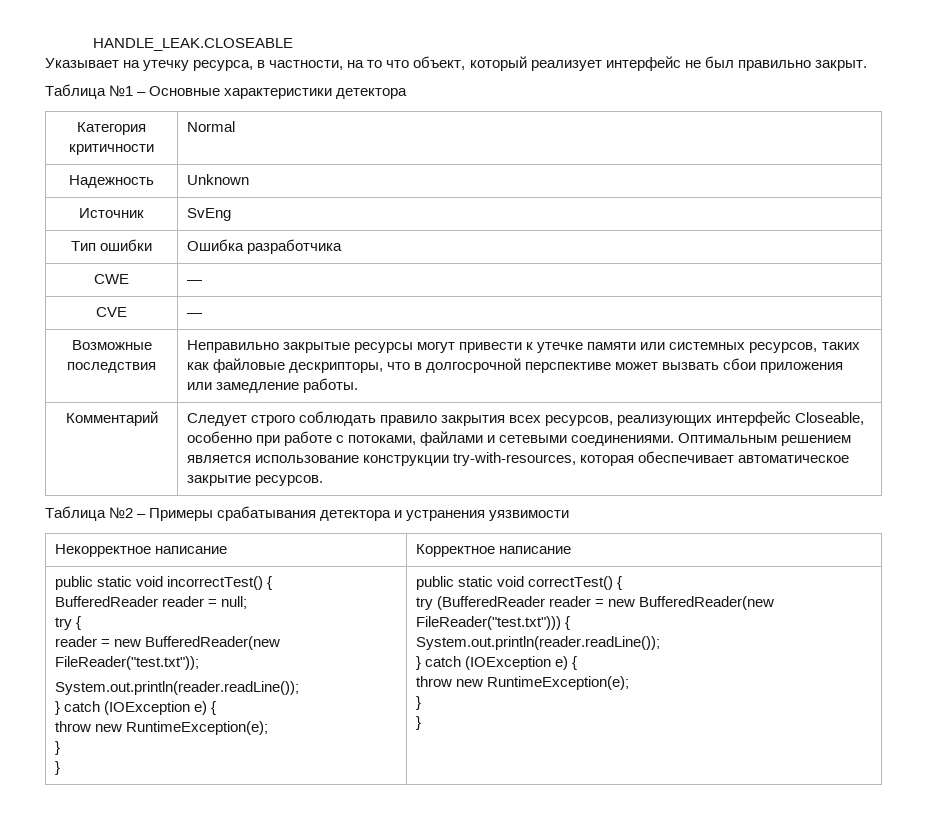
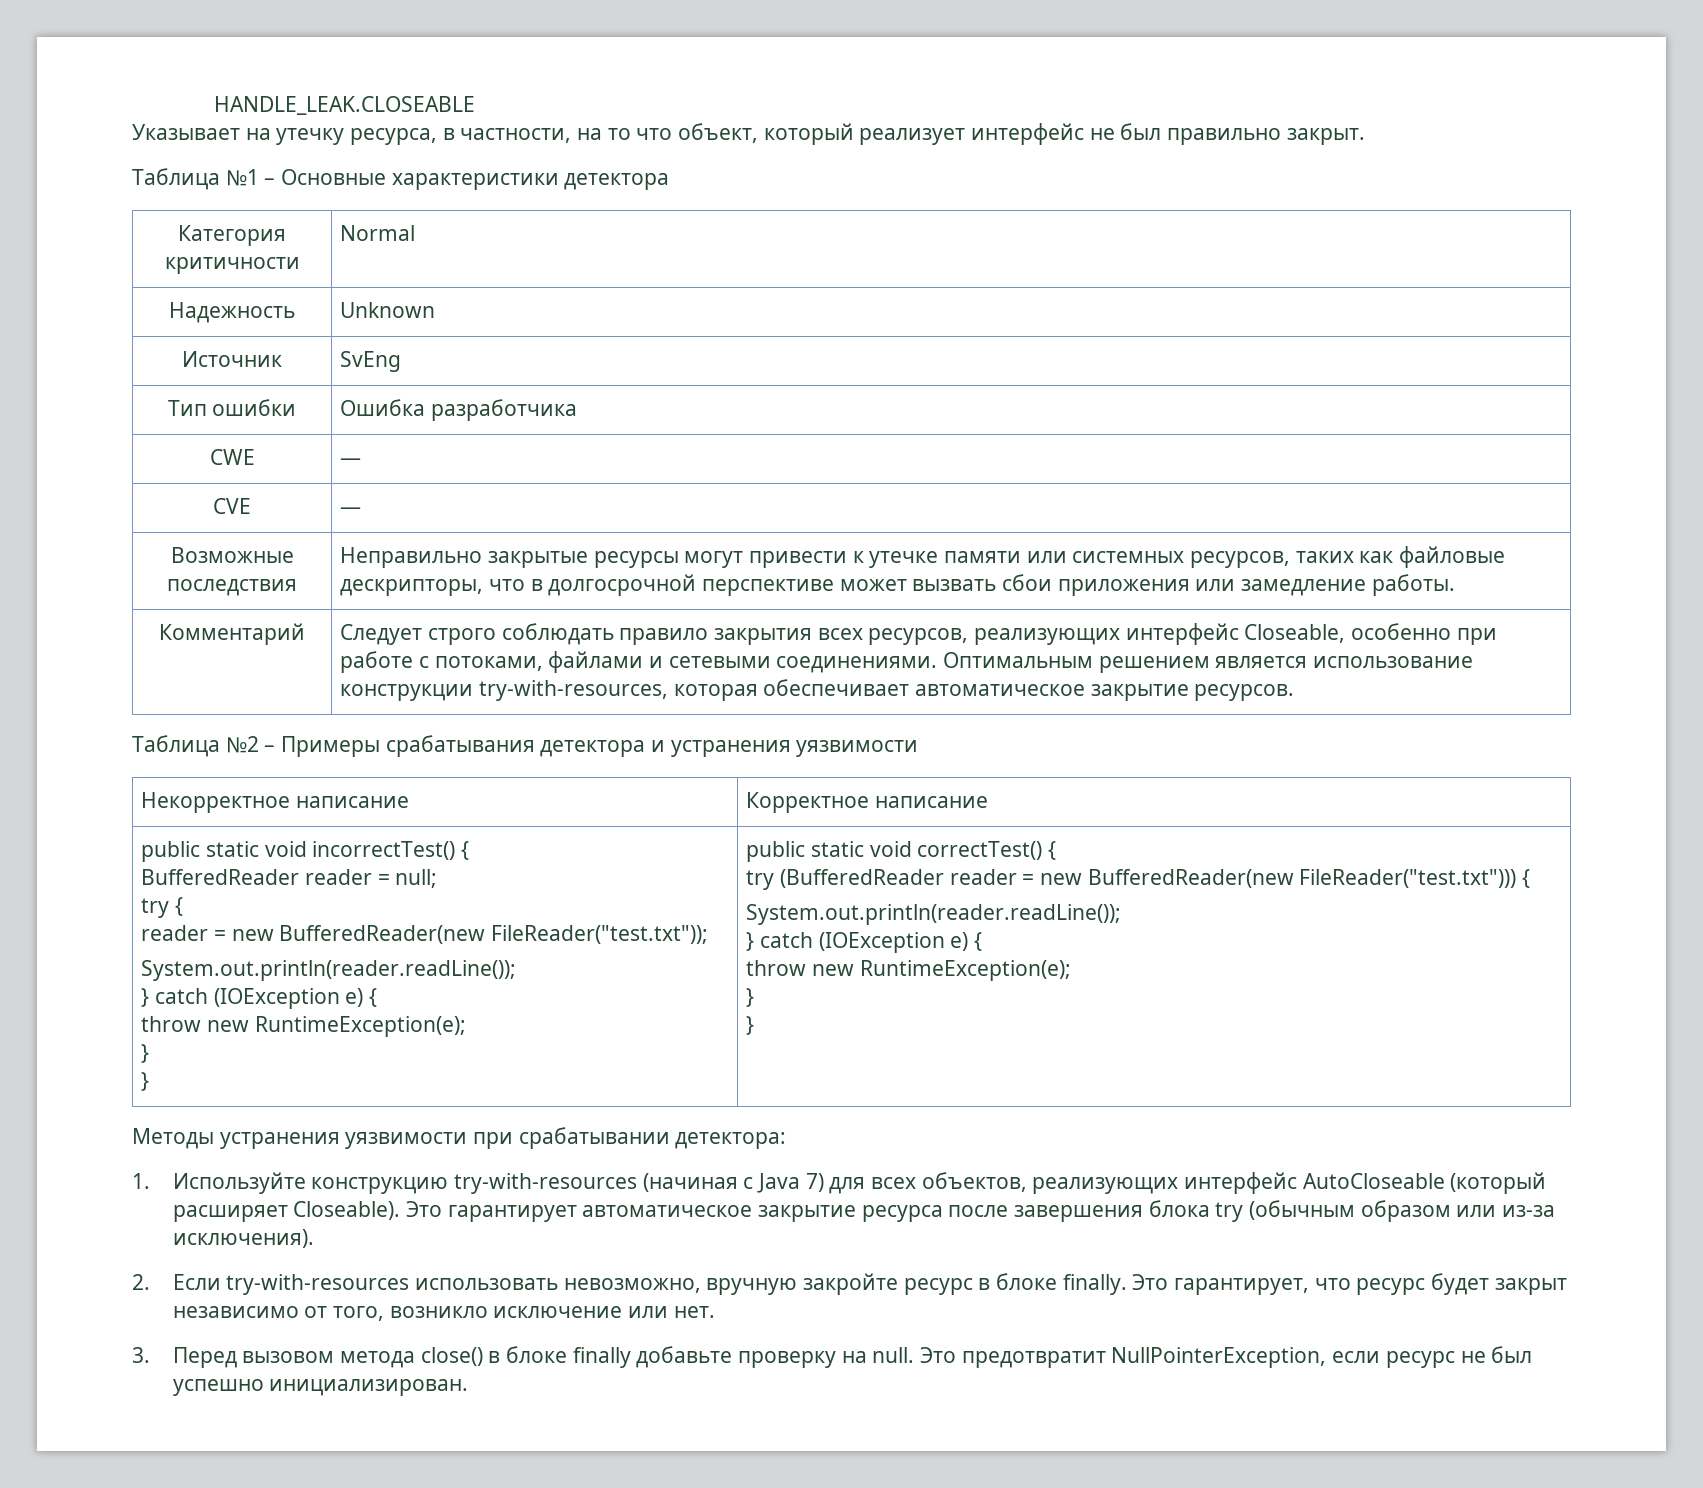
+ Методы устранения уязвимости при срабатывании детектора:
+ 1. Используйте конструкцию try-with-resources (начиная с Java 7) для всех объектов, реализующих интерфейс AutoCloseable (который расширяет Closeable). Это гарантирует автоматическое закрытие ресурса после завершения блока try (обычным образом или из-за исключения).
+ 2. Если try-with-resources использовать невозможно, вручную закройте ресурс в блоке finally. Это гарантирует, что ресурс будет закрыт независимо от того, возникло исключение или нет.
+ 3. Перед вызовом метода close() в блоке finally добавьте проверку на null. Это предотвратит NullPointerException, если ресурс не был успешно инициализирован.

